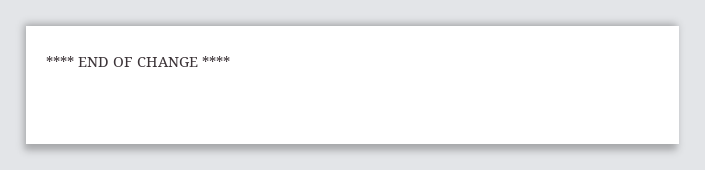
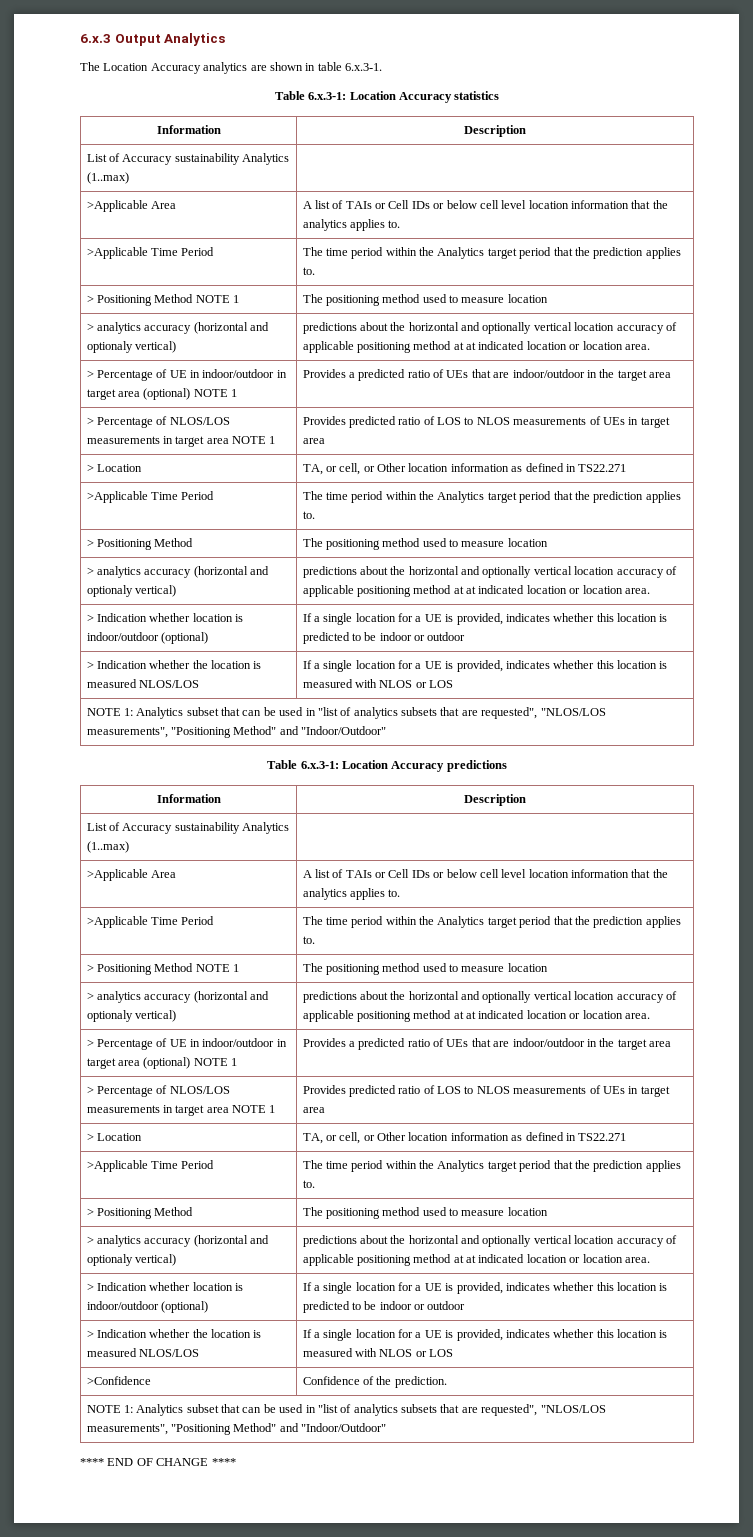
+ 6.x.3 Output Analytics
+ The Location Accuracy analytics are shown in table 6.x.3-1.
+ Table 6.x.3-1: Location Accuracy statistics
+ Information | Description
+ List of Accuracy sustainability Analytics (1..max) |
+ >Applicable Area | A list of TAIs or Cell IDs or below cell level location information that the analytics applies to.
+ >Applicable Time Period | The time period within the Analytics target period that the prediction applies to.
+ > Positioning Method NOTE 1 | The positioning method used to measure location
+ > analytics accuracy (horizontal and optionaly vertical) | predictions about the horizontal and optionally vertical location accuracy of applicable positioning method at at indicated location or location area.
+ > Percentage of UE in indoor/outdoor in target area (optional) NOTE 1 | Provides a predicted ratio of UEs that are indoor/outdoor in the target area
+ > Percentage of NLOS/LOS measurements in target area NOTE 1 | Provides predicted ratio of LOS to NLOS measurements of UEs in target area
+ > Location | TA, or cell, or Other location information as defined in TS22.271
+ >Applicable Time Period | The time period within the Analytics target period that the prediction applies to.
+ > Positioning Method | The positioning method used to measure location
+ > analytics accuracy (horizontal and optionaly vertical) | predictions about the horizontal and optionally vertical location accuracy of applicable positioning method at at indicated location or location area.
+ > Indication whether location is indoor/outdoor (optional) | If a single location for a UE is provided, indicates whether this location is predicted to be indoor or outdoor
+ > Indication whether the location is measured NLOS/LOS | If a single location for a UE is provided, indicates whether this location is measured with NLOS or LOS
+ NOTE 1: Analytics subset that can be used in "list of analytics subsets that are requested", "NLOS/LOS measurements", "Positioning Method" and "Indoor/Outdoor"
+ Table 6.x.3-1: Location Accuracy predictions
+ Information | Description
+ List of Accuracy sustainability Analytics (1..max) |
+ >Applicable Area | A list of TAIs or Cell IDs or below cell level location information that the analytics applies to.
+ >Applicable Time Period | The time period within the Analytics target period that the prediction applies to.
+ > Positioning Method NOTE 1 | The positioning method used to measure location
+ > analytics accuracy (horizontal and optionaly vertical) | predictions about the horizontal and optionally vertical location accuracy of applicable positioning method at at indicated location or location area.
+ > Percentage of UE in indoor/outdoor in target area (optional) NOTE 1 | Provides a predicted ratio of UEs that are indoor/outdoor in the target area
+ > Percentage of NLOS/LOS measurements in target area NOTE 1 | Provides predicted ratio of LOS to NLOS measurements of UEs in target area
+ > Location | TA, or cell, or Other location information as defined in TS22.271
+ >Applicable Time Period | The time period within the Analytics target period that the prediction applies to.
+ > Positioning Method | The positioning method used to measure location
+ > analytics accuracy (horizontal and optionaly vertical) | predictions about the horizontal and optionally vertical location accuracy of applicable positioning method at at indicated location or location area.
+ > Indication whether location is indoor/outdoor (optional) | If a single location for a UE is provided, indicates whether this location is predicted to be indoor or outdoor
+ > Indication whether the location is measured NLOS/LOS | If a single location for a UE is provided, indicates whether this location is measured with NLOS or LOS
+ >Confidence | Confidence of the prediction.
+ NOTE 1: Analytics subset that can be used in "list of analytics subsets that are requested", "NLOS/LOS measurements", "Positioning Method" and "Indoor/Outdoor"

